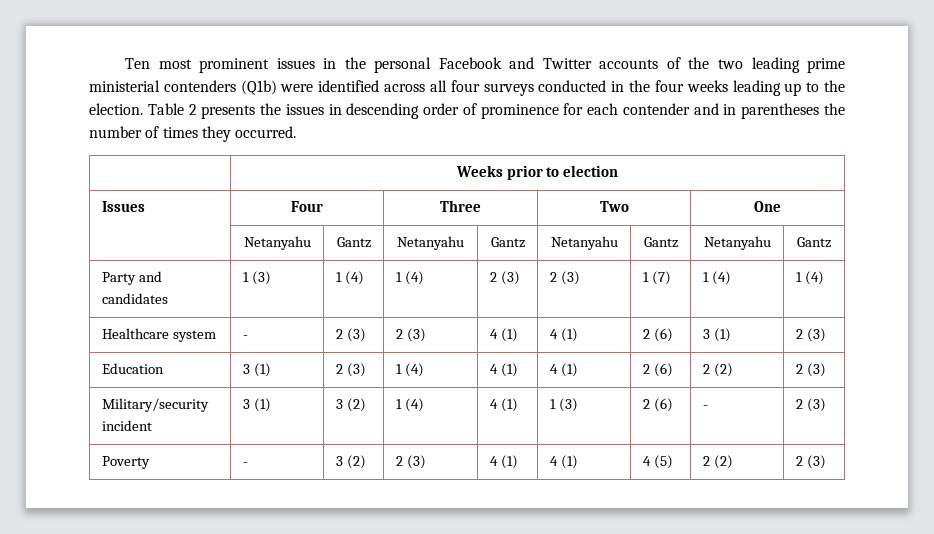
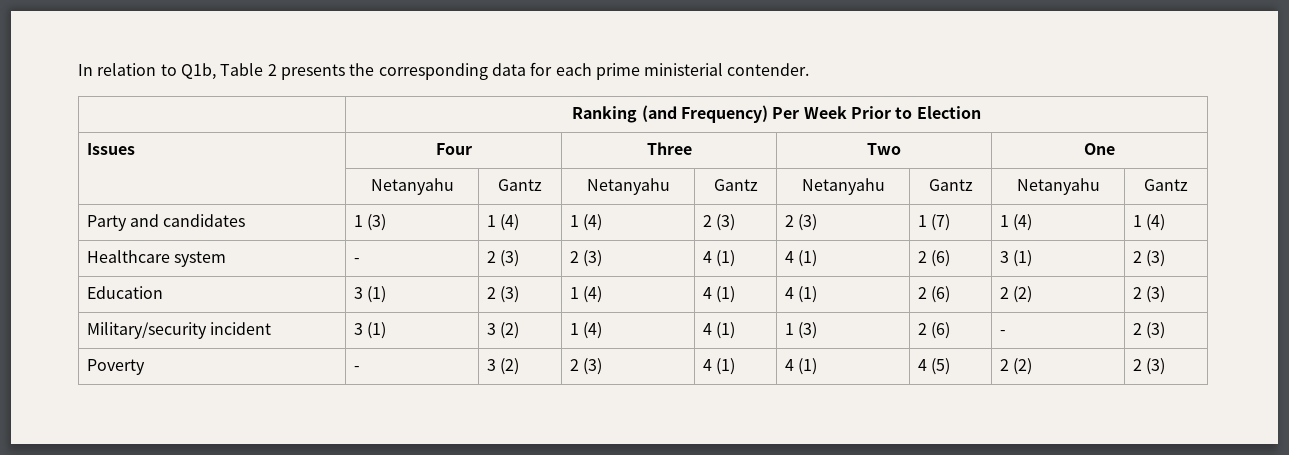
- Ten most prominent issues in the personal Facebook and Twitter accounts of the two leading prime ministerial contenders (Q1b) were identified across all four surveys conducted in the four weeks leading up to the election. Table 2 presents the issues in descending order of prominence for each contender and in parentheses the number of times they occurred.
- | Weeks prior to election
+ In relation to Q1b, Table 2 presents the corresponding data for each prime ministerial contender.
+ | Ranking (and Frequency) Per Week Prior to Election

